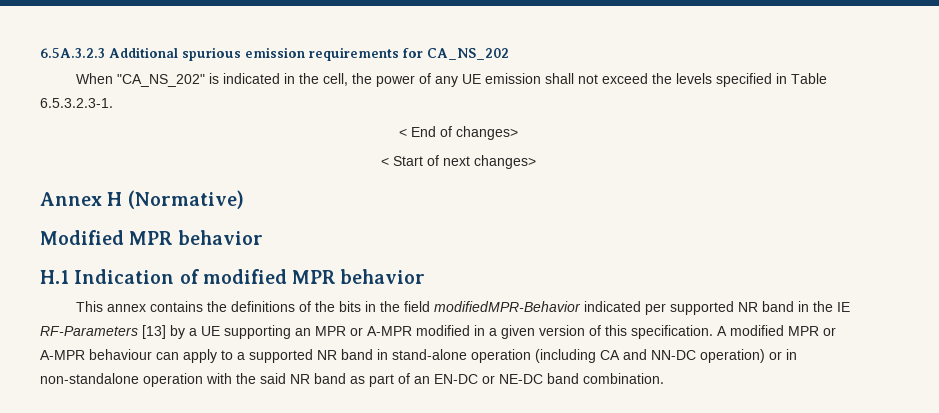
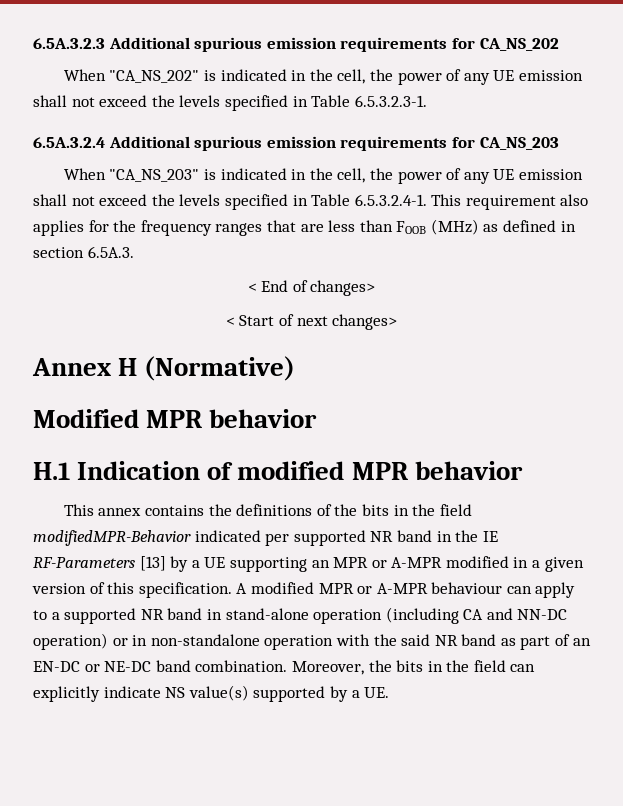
+ 6.5A.3.2.4 Additional spurious emission requirements for CA_NS_203
+ When "CA_NS_203" is indicated in the cell, the power of any UE emission shall not exceed the levels specified in Table 6.5.3.2.4-1. This requirement also applies for the frequency ranges that are less than FOOB (MHz) as defined in section 6.5A.3.
+ Moreover, the bits in the field can explicitly indicate NS value(s) supported by a UE.

